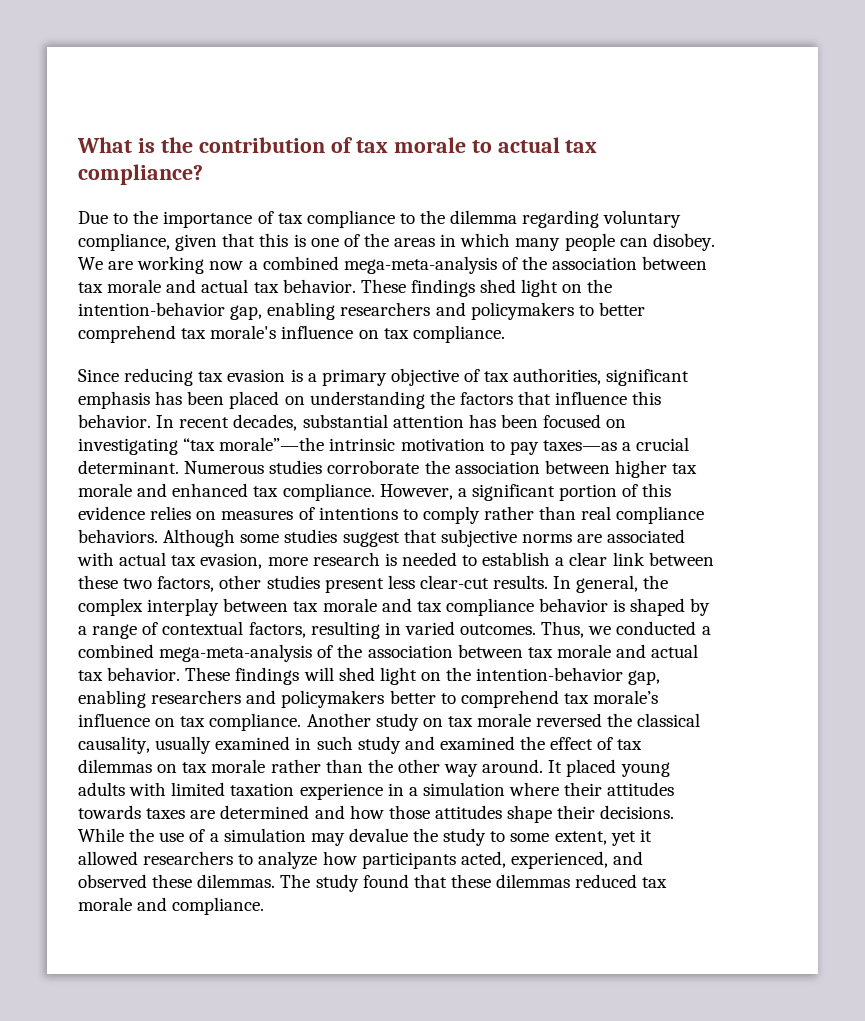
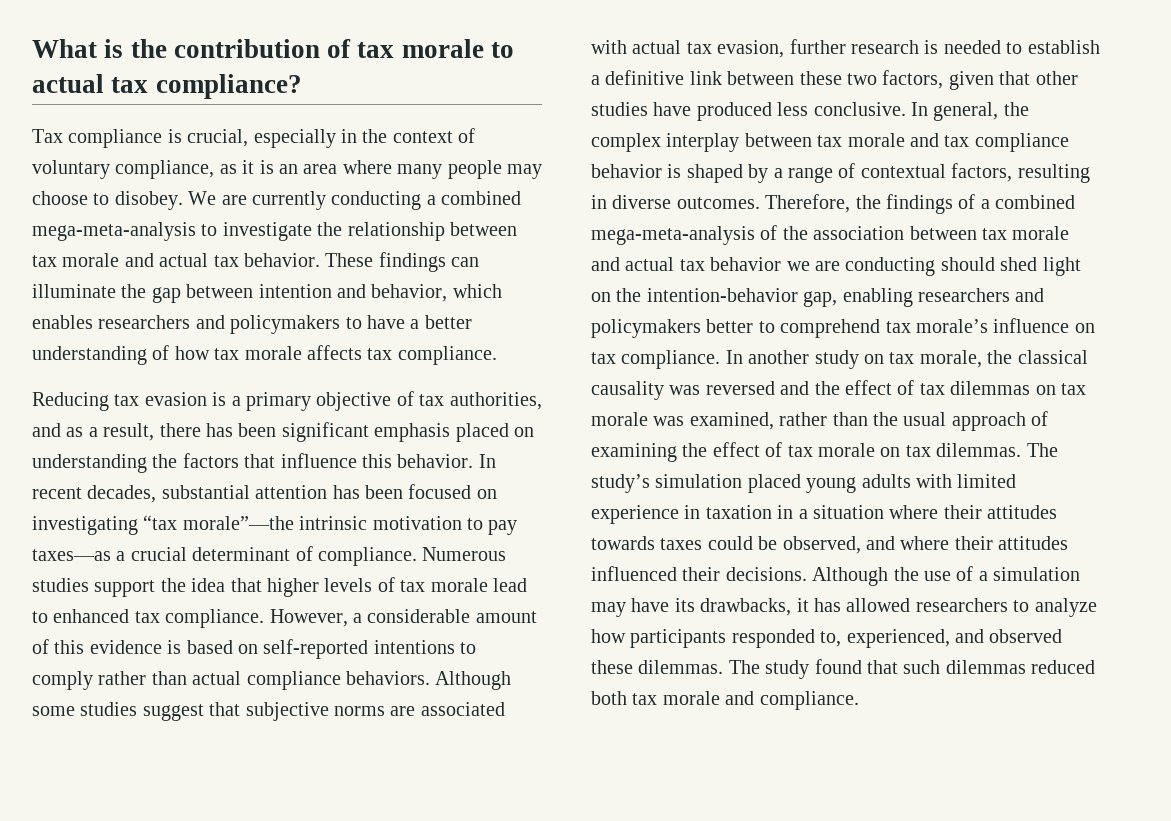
- Due to the importance of tax compliance to the dilemma regarding voluntary compliance, given that this is one of the areas in which many people can disobey.
+ Tax compliance is crucial, especially in the context of voluntary compliance, as it is an area where many people may choose to disobey.
- We are working now a combined mega-meta-analysis of the association between tax morale and actual tax behavior. These findings shed light on the intention-behavior gap, enabling researchers and policymakers to better comprehend tax morale's influence on tax compliance.
+ We are currently conducting a combined mega-meta-analysis to investigate the relationship between tax morale and actual tax behavior. These findings can illuminate the gap between intention and behavior, which enables researchers and policymakers to have a better understanding of how tax morale affects tax compliance.
- Since reducing tax evasion is a primary objective of tax authorities, significant emphasis has been placed on understanding the factors that influence this behavior.
+ Reducing tax evasion is a primary objective of tax authorities, and as a result, there has been significant emphasis placed on understanding the factors that influence this behavior.
- In recent decades, substantial attention has been focused on investigating “tax morale”—the intrinsic motivation to pay taxes—as a crucial determinant. Numerous studies corroborate the association between higher tax morale and enhanced tax compliance.
+ In recent decades, substantial attention has been focused on investigating “tax morale”—the intrinsic motivation to pay taxes—as a crucial determinant of compliance. Numerous studies support the idea that higher levels of tax morale lead to enhanced tax compliance.
- However, a significant portion of this evidence relies on measures of intentions to comply rather than real compliance behaviors.
+ However, a considerable amount of this evidence is based on self-reported intentions to comply rather than actual compliance behaviors.
- Although some studies suggest that subjective norms are associated with actual tax evasion, more research is needed to establish a clear link between these two factors, other studies present less clear-cut results.
+ Although some studies suggest that subjective norms are associated with actual tax evasion, further research is needed to establish a definitive link between these two factors, given that other studies have produced less conclusive.
- In general, the complex interplay between tax morale and tax compliance behavior is shaped by a range of contextual factors, resulting in varied outcomes. Thus, we conducted a combined mega-meta-analysis of the association between tax morale and actual tax behavior. These findings will shed light on the intention-behavior gap, enabling researchers and policymakers better to comprehend tax morale’s influence on tax compliance.
+ In general, the complex interplay between tax morale and tax compliance behavior is shaped by a range of contextual factors, resulting in diverse outcomes. Therefore, the findings of a combined mega-meta-analysis of the association between tax morale and actual tax behavior we are conducting should shed light on the intention-behavior gap, enabling researchers and policymakers better to comprehend tax morale’s influence on tax compliance.
- Another study on tax morale reversed the classical causality, usually examined in such study and examined the effect of tax dilemmas on tax morale rather than the other way around. It placed young adults with limited taxation experience in a simulation where their attitudes towards taxes are determined and how those attitudes shape their decisions.
+ In another study on tax morale, the classical causality was reversed and the effect of tax dilemmas on tax morale was examined, rather than the usual approach of examining the effect of tax morale on tax dilemmas. The study’s simulation placed young adults with limited experience in taxation in a situation where their attitudes towards taxes could be observed, and where their attitudes influenced their decisions.
- While the use of a simulation may devalue the study to some extent, yet it allowed researchers to analyze how participants acted, experienced, and observed these dilemmas.
+ Although the use of a simulation may have its drawbacks, it has allowed researchers to analyze how participants responded to, experienced, and observed these dilemmas.
- The study found that these dilemmas reduced tax morale and compliance.
+ The study found that such dilemmas reduced both tax morale and compliance.

